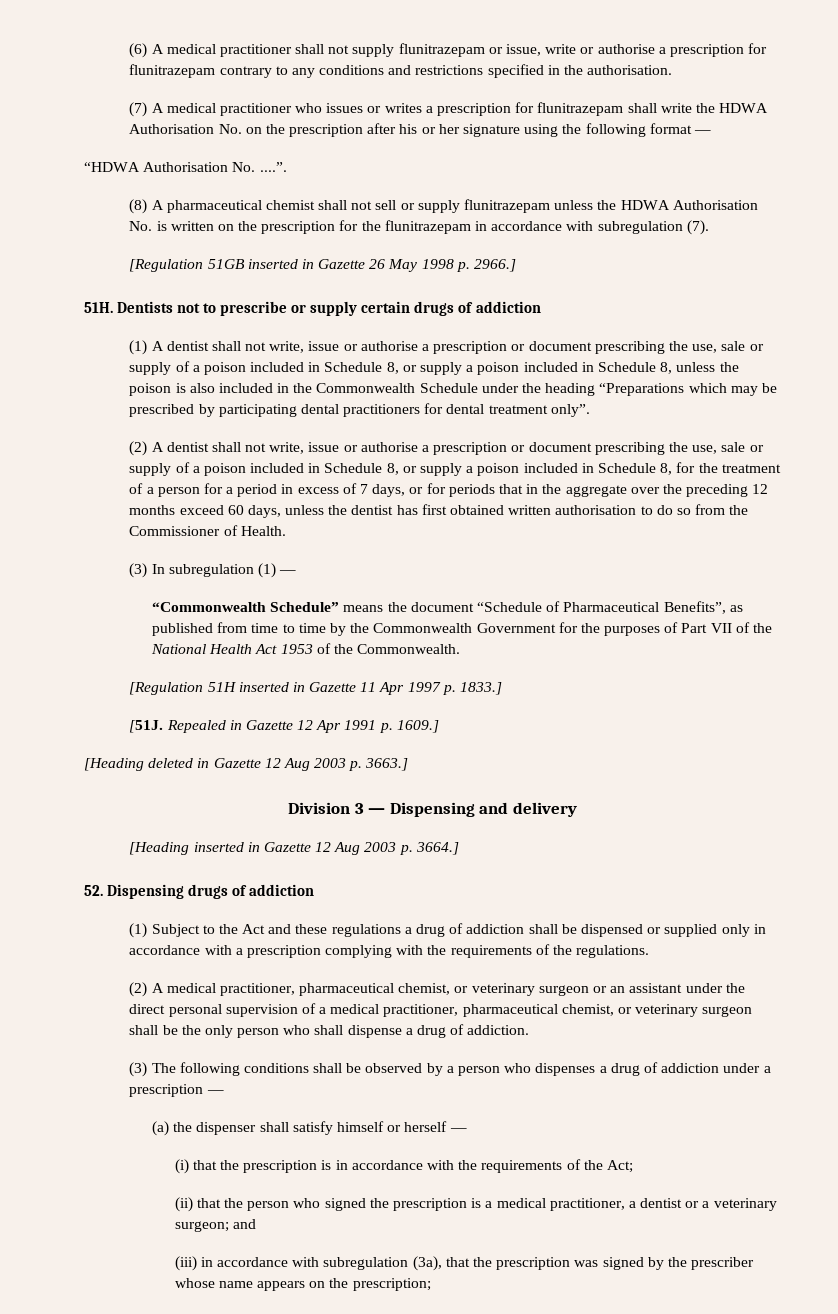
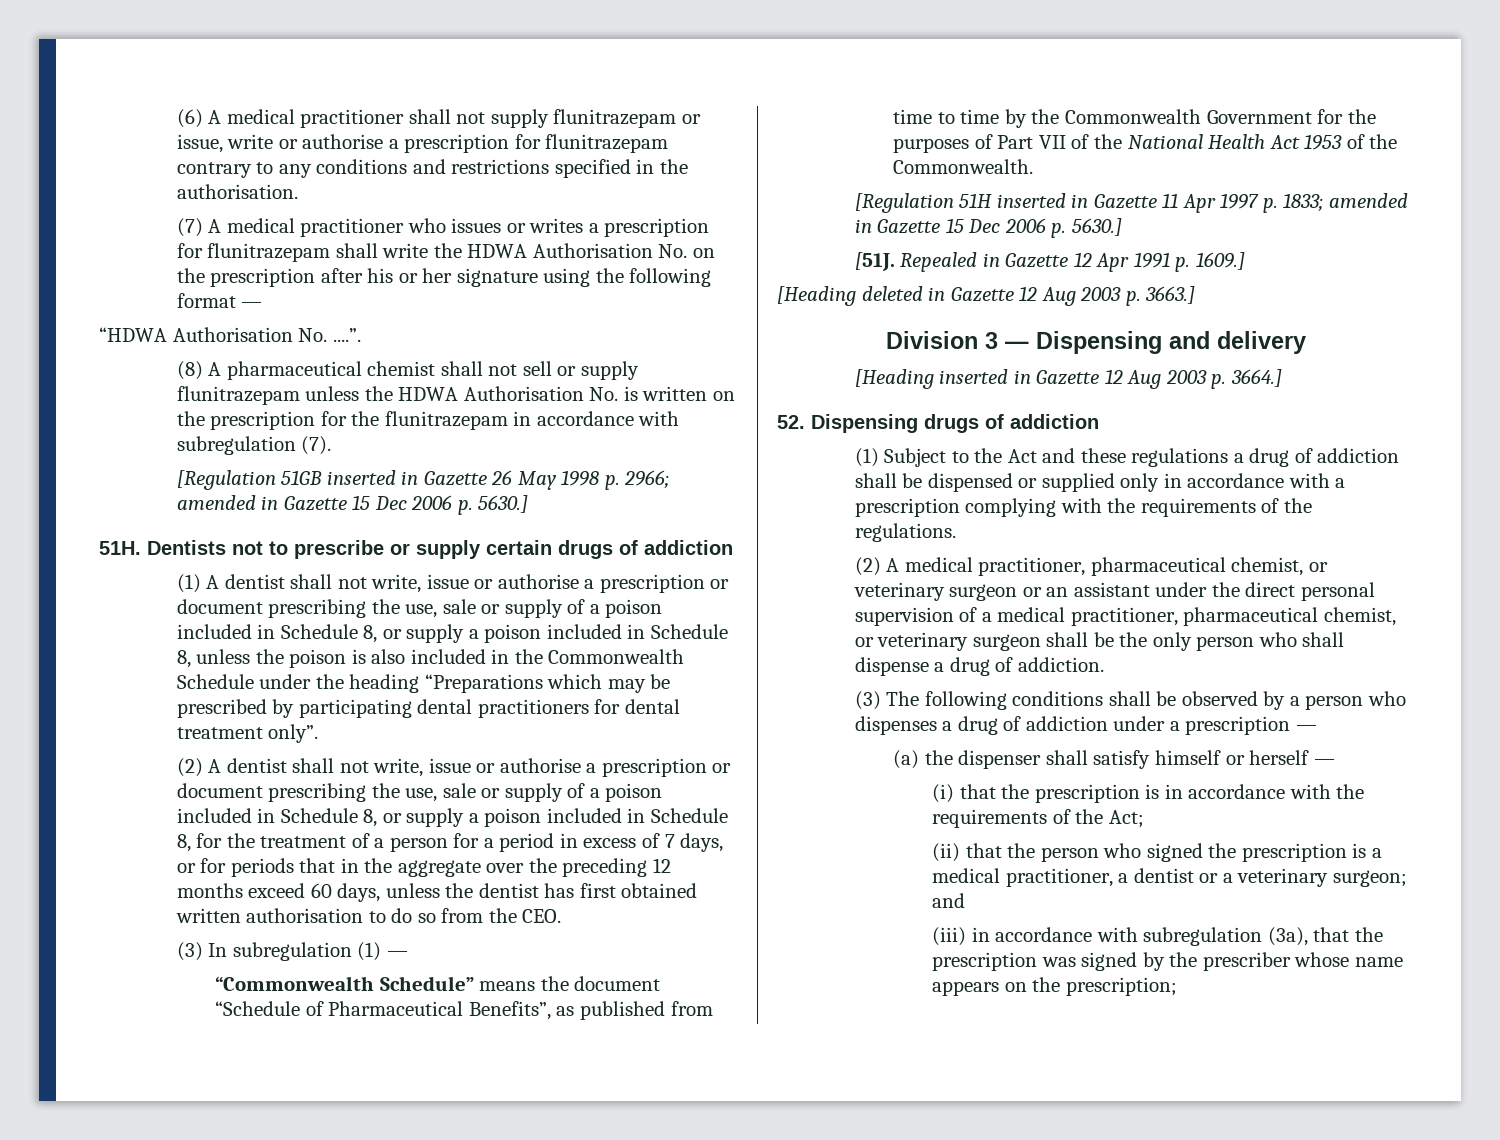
- [Regulation 51GB inserted in Gazette 26 May 1998 p. 2966.]
+ [Regulation 51GB inserted in Gazette 26 May 1998 p. 2966; amended in Gazette 15 Dec 2006 p. 5630.]
- (2) A dentist shall not write, issue or authorise a prescription or document prescribing the use, sale or supply of a poison included in Schedule 8, or supply a poison included in Schedule 8, for the treatment of a person for a period in excess of 7 days, or for periods that in the aggregate over the preceding 12 months exceed 60 days, unless the dentist has first obtained written authorisation to do so from the Commissioner of Health.
+ (2) A dentist shall not write, issue or authorise a prescription or document prescribing the use, sale or supply of a poison included in Schedule 8, or supply a poison included in Schedule 8, for the treatment of a person for a period in excess of 7 days, or for periods that in the aggregate over the preceding 12 months exceed 60 days, unless the dentist has first obtained written authorisation to do so from the CEO.
- [Regulation 51H inserted in Gazette 11 Apr 1997 p. 1833.]
+ [Regulation 51H inserted in Gazette 11 Apr 1997 p. 1833; amended in Gazette 15 Dec 2006 p. 5630.]

